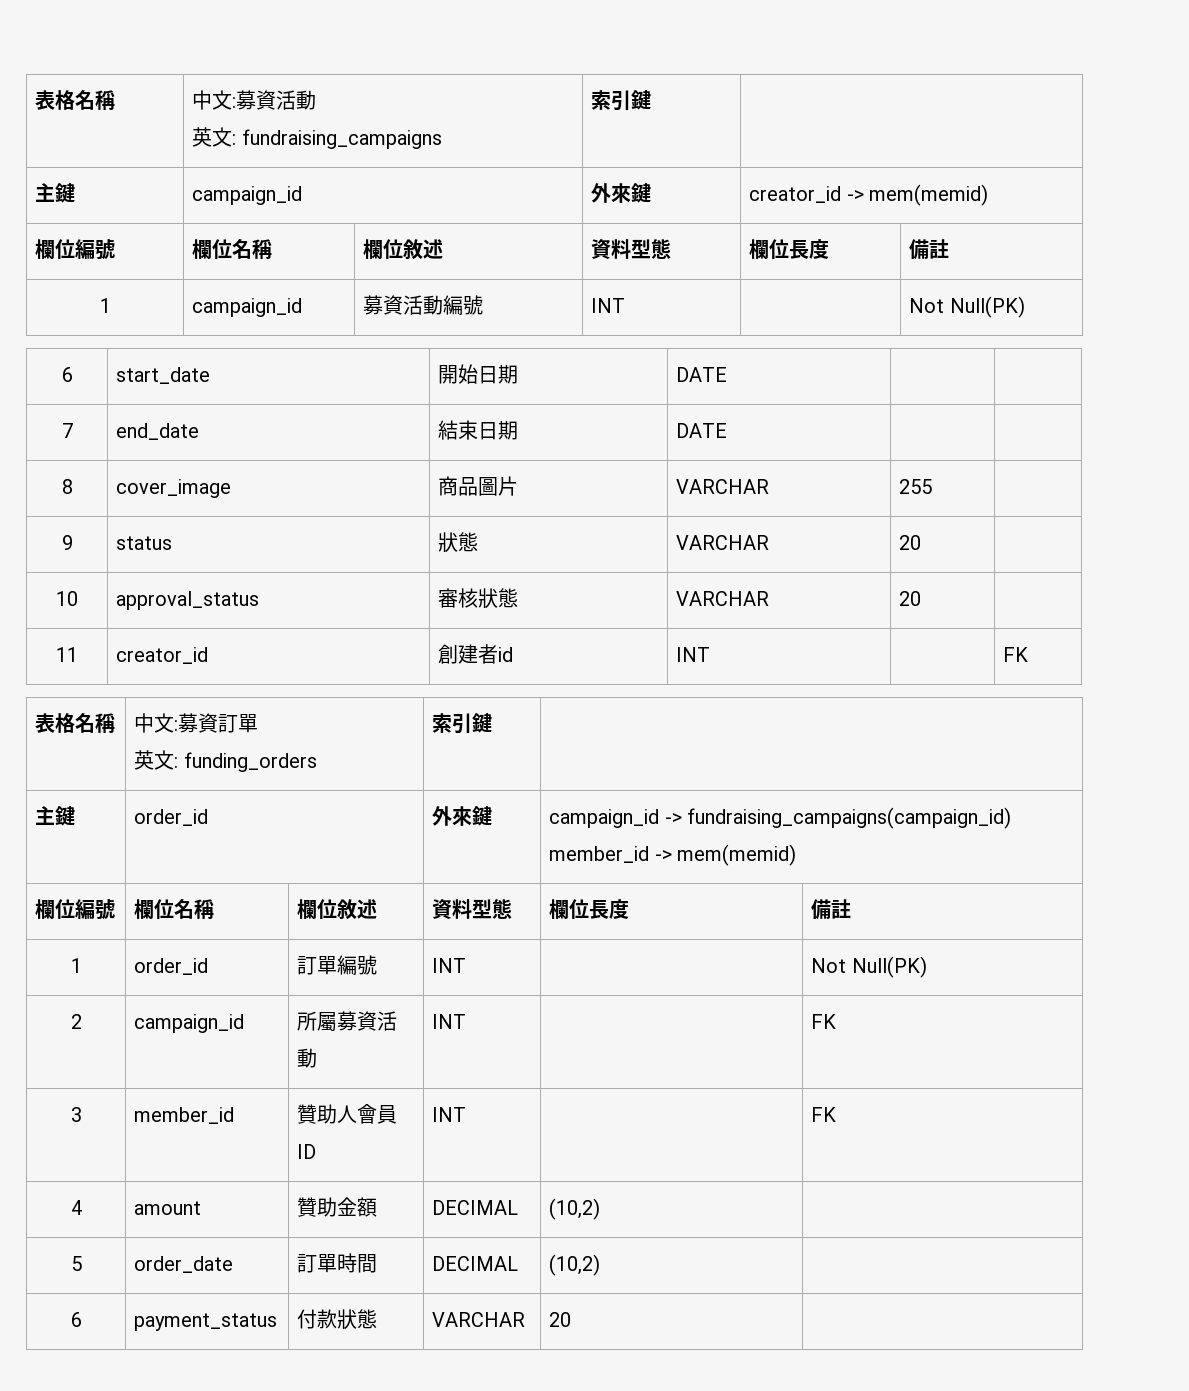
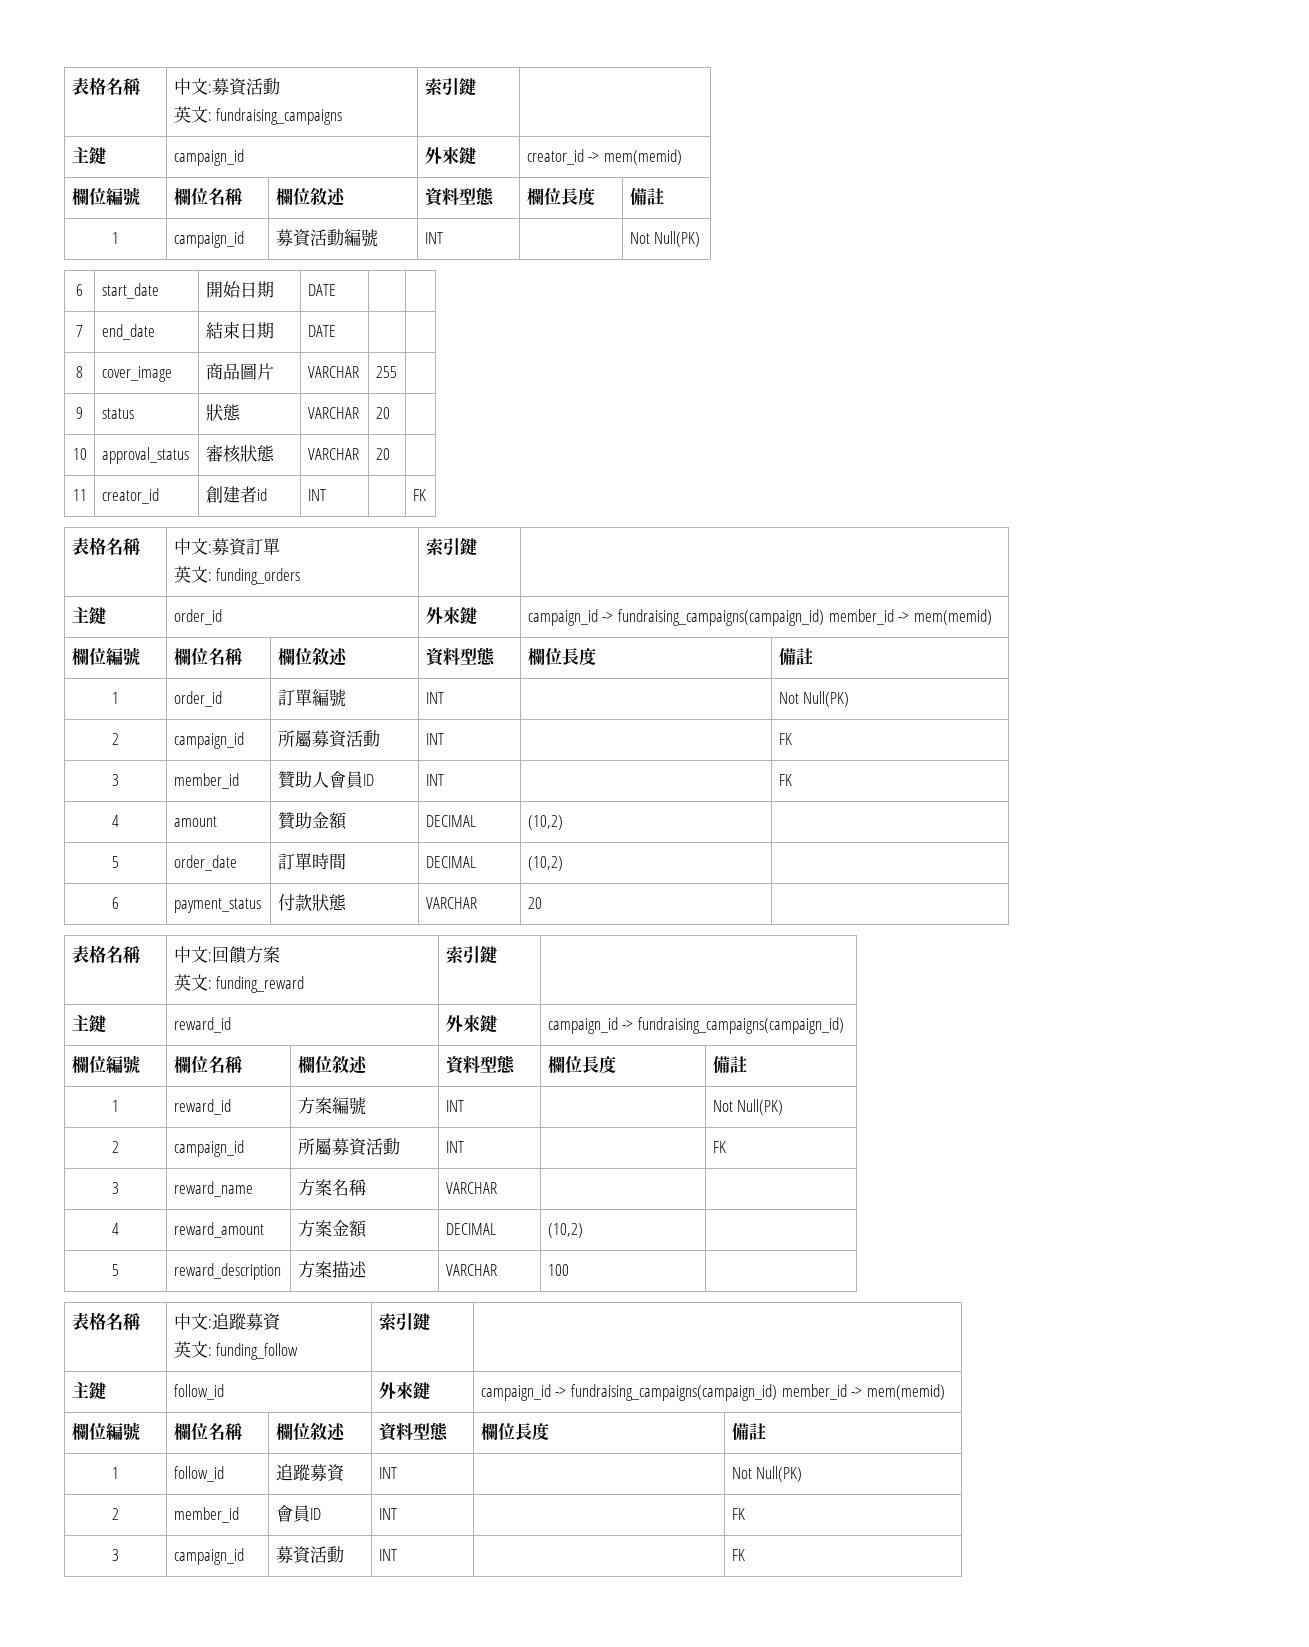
+ 表格名稱 | 中文:回饋方案
+ 英文: funding_reward | 索引鍵 |
+ 主鍵 | reward_id | 外來鍵 | campaign_id -> fundraising_campaigns(campaign_id)
+ 欄位編號 | 欄位名稱 | 欄位敘述 | 資料型態 | 欄位長度 | 備註
+ 1 | reward_id | 方案編號 | INT | | Not Null(PK)
+ 2 | campaign_id | 所屬募資活動 | INT | | FK
+ 3 | reward_name | 方案名稱 | VARCHAR | |
+ 4 | reward_amount | 方案金額 | DECIMAL | (10,2) |
+ 5 | reward_description | 方案描述 | VARCHAR | 100 |
+ 表格名稱 | 中文:追蹤募資
+ 英文: funding_follow | 索引鍵 |
+ 主鍵 | follow_id | 外來鍵 | campaign_id -> fundraising_campaigns(campaign_id) member_id -> mem(memid)
+ 欄位編號 | 欄位名稱 | 欄位敘述 | 資料型態 | 欄位長度 | 備註
+ 1 | follow_id | 追蹤募資 | INT | | Not Null(PK)
+ 2 | member_id | 會員ID | INT | | FK
+ 3 | campaign_id | 募資活動 | INT | | FK

